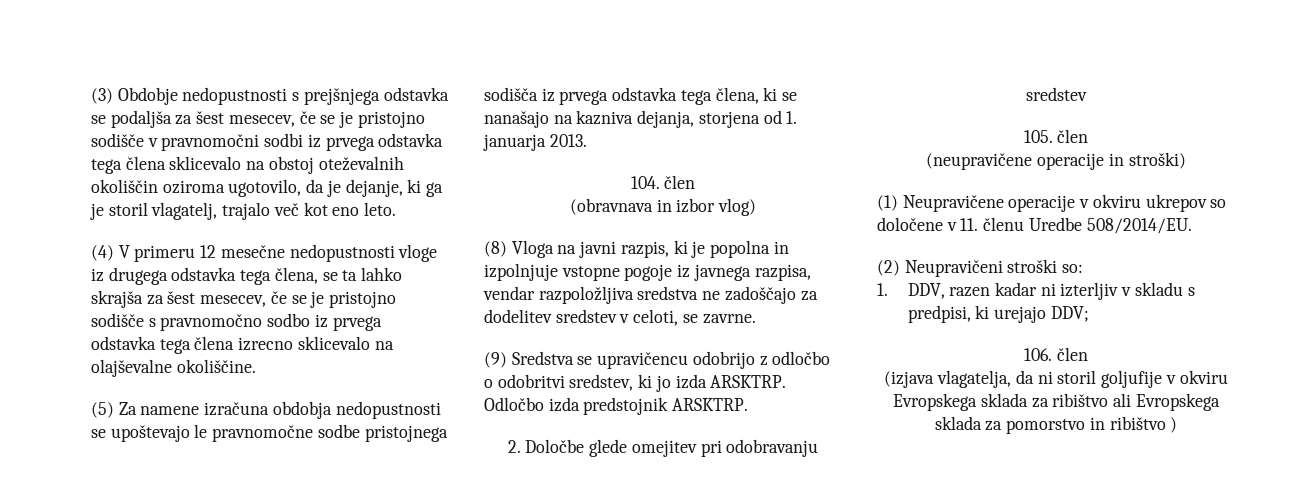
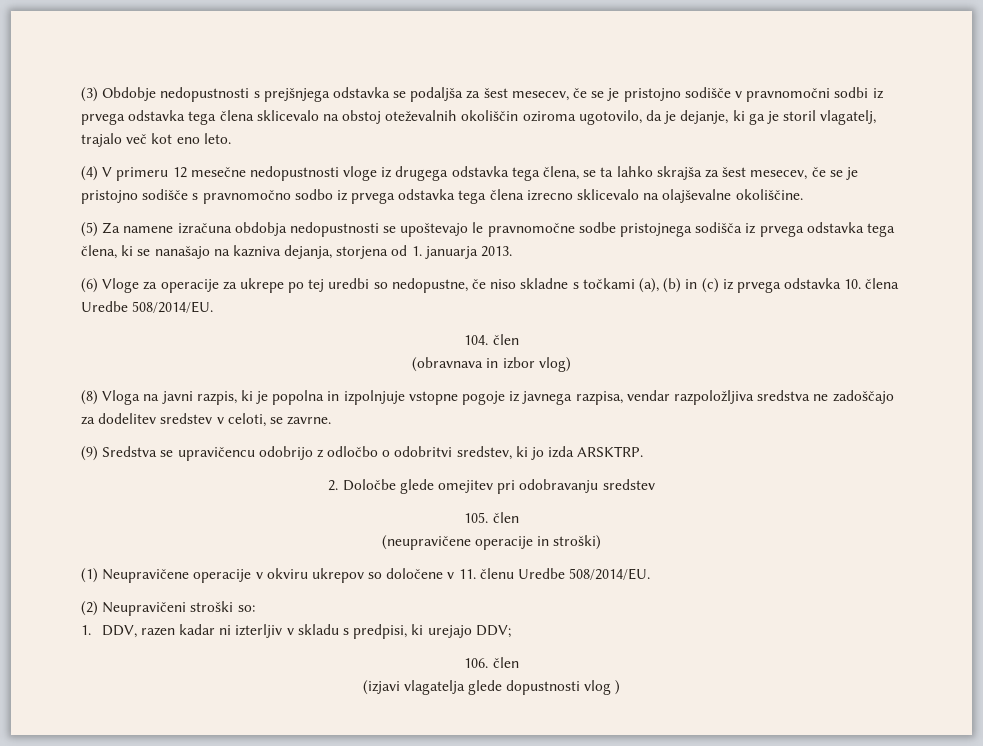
+ (6) Vloge za operacije za ukrepe po tej uredbi so nedopustne, če niso skladne s točkami (a), (b) in (c) iz prvega odstavka 10. člena Uredbe 508/2014/EU.
- Odločbo izda predstojnik ARSKTRP.
- (izjava vlagatelja, da ni storil goljufije v okviru Evropskega sklada za ribištvo ali Evropskega sklada za pomorstvo in ribištvo )
+ (izjavi vlagatelja glede dopustnosti vlog )

